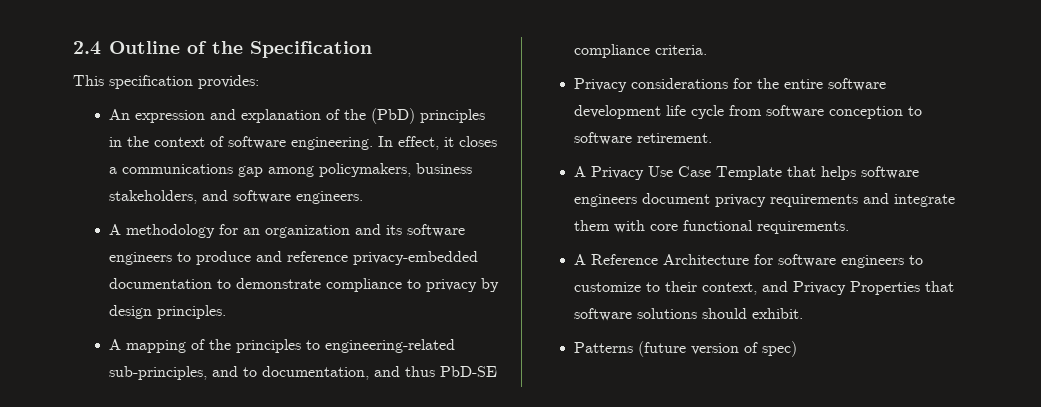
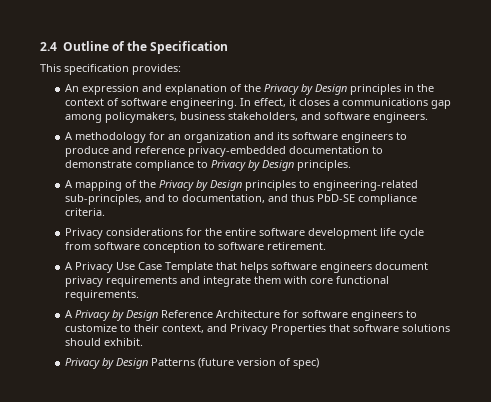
- An expression and explanation of the (PbD) principles in the context of software engineering.
+ An expression and explanation of the Privacy by Design principles in the context of software engineering.
- A methodology for an organization and its software engineers to produce and reference privacy-embedded documentation to demonstrate compliance to privacy by design principles.
+ A methodology for an organization and its software engineers to produce and reference privacy-embedded documentation to demonstrate compliance to Privacy by Design principles.
- A mapping of the principles to engineering-related sub-principles, and to documentation, and thus PbD-SE compliance criteria.
+ A mapping of the Privacy by Design principles to engineering-related sub-principles, and to documentation, and thus PbD-SE compliance criteria.
- A Reference Architecture for software engineers to customize to their context, and Privacy Properties that software solutions should exhibit.
+ A Privacy by Design Reference Architecture for software engineers to customize to their context, and Privacy Properties that software solutions should exhibit.
- Patterns (future version of spec)
+ Privacy by Design Patterns (future version of spec)

